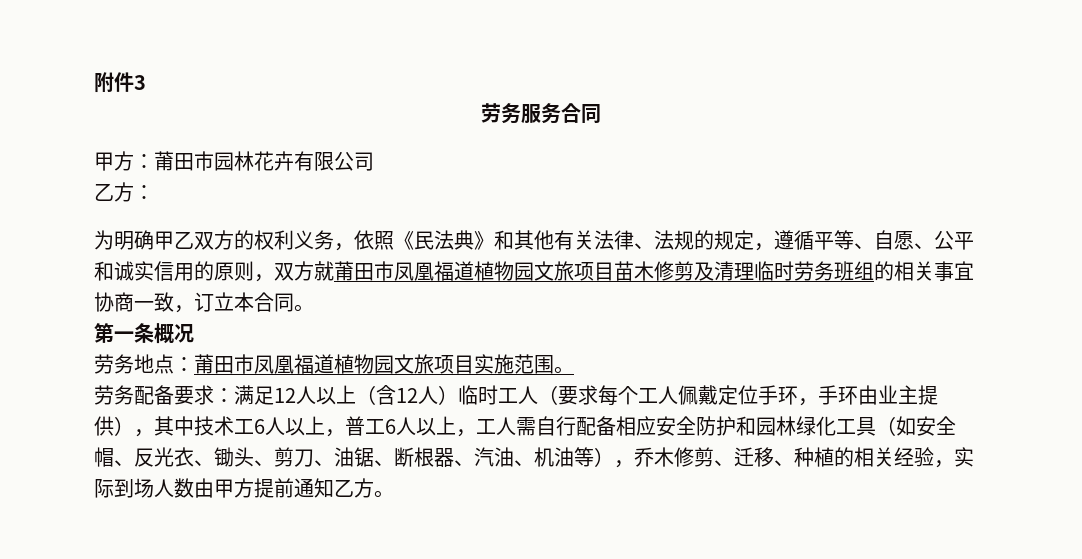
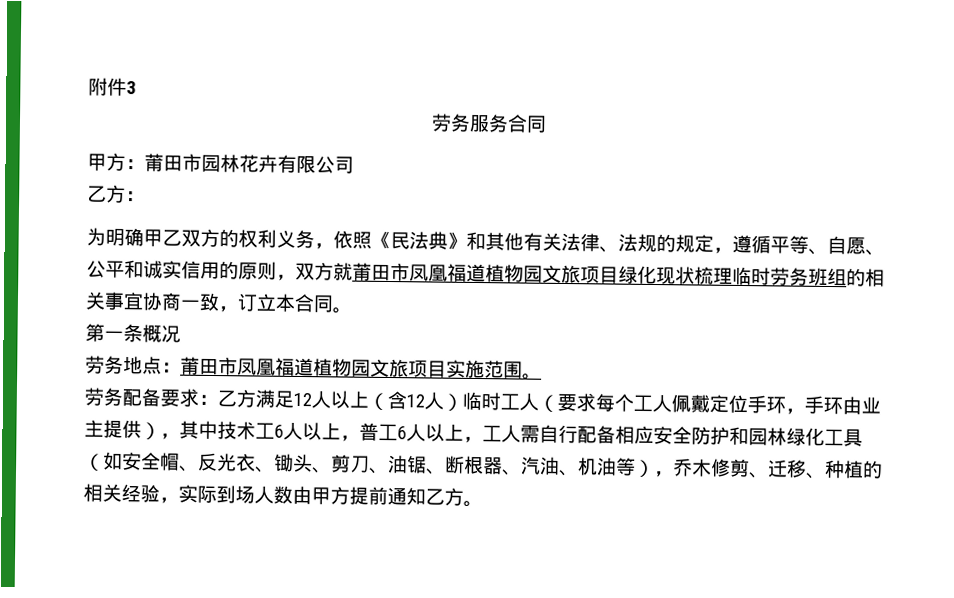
- 为明确甲乙双方的权利义务，依照《民法典》和其他有关法律、法规的规定，遵循平等、自愿、公平和诚实信用的原则，双方就莆田市凤凰福道植物园文旅项目苗木修剪及清理临时劳务班组的相关事宜协商一致，订立本合同。
+ 为明确甲乙双方的权利义务，依照《民法典》和其他有关法律、法规的规定，遵循平等、自愿、公平和诚实信用的原则，双方就莆田市凤凰福道植物园文旅项目绿化现状梳理临时劳务班组的相关事宜协商一致，订立本合同。
- 满足12人以上（含12人）临时工人（要求每个工人佩戴定位手环，手环由业主提供），其中技术工6人以上，普工6人以上，工人需自行配备相应安全防护和园林绿化工具（如安全帽、反光衣、锄头、剪刀、油锯、断根器、汽油、机油等），乔木修剪、迁移、种植的相关经验，实际到场人数由甲方提前通知乙方。
+ 乙方满足12人以上（含12人）临时工人（要求每个工人佩戴定位手环，手环由业主提供），其中技术工6人以上，普工6人以上，工人需自行配备相应安全防护和园林绿化工具（如安全帽、反光衣、锄头、剪刀、油锯、断根器、汽油、机油等），乔木修剪、迁移、种植的相关经验，实际到场人数由甲方提前通知乙方。

